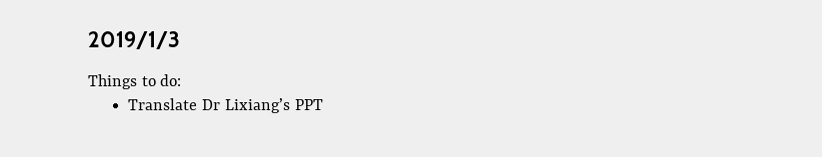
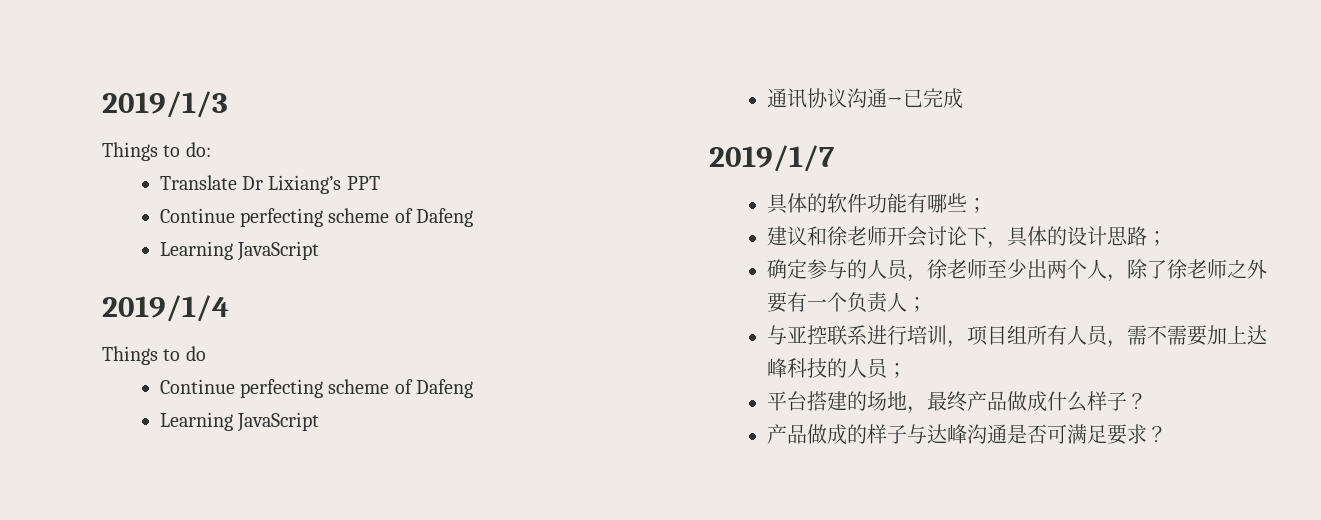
  Translate Dr Lixiang’s PPT
+ Continue perfecting scheme of Dafeng
+ Learning JavaScript
+ 2019/1/4
+ Things to do
+ Continue perfecting scheme of Dafeng
+ Learning JavaScript
+ 通讯协议沟通→已完成
+ 2019/1/7
+ 具体的软件功能有哪些；
+ 建议和徐老师开会讨论下，具体的设计思路；
+ 确定参与的人员，徐老师至少出两个人，除了徐老师之外要有一个负责人；
+ 与亚控联系进行培训，项目组所有人员，需不需要加上达峰科技的人员；
+ 平台搭建的场地，最终产品做成什么样子？
+ 产品做成的样子与达峰沟通是否可满足要求？

